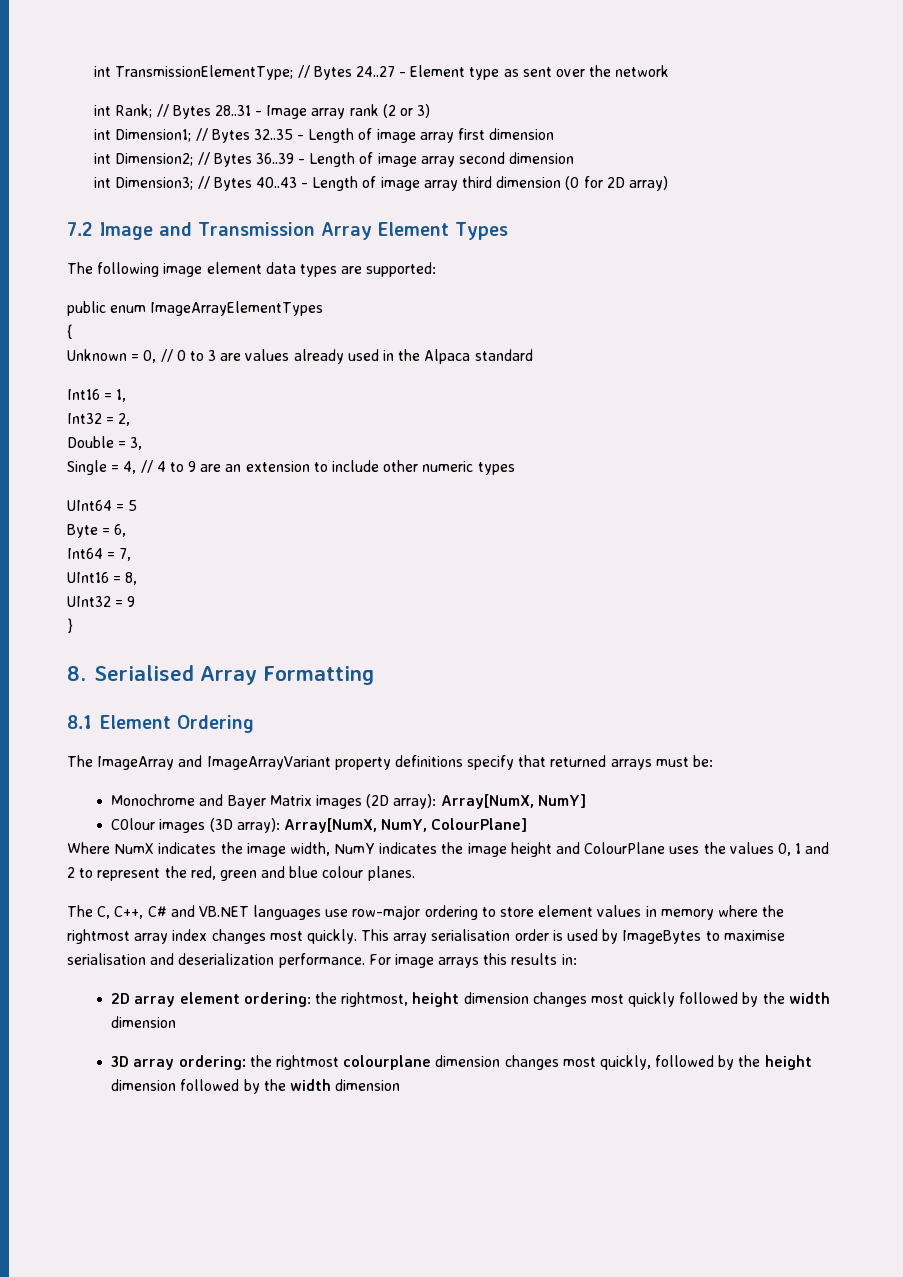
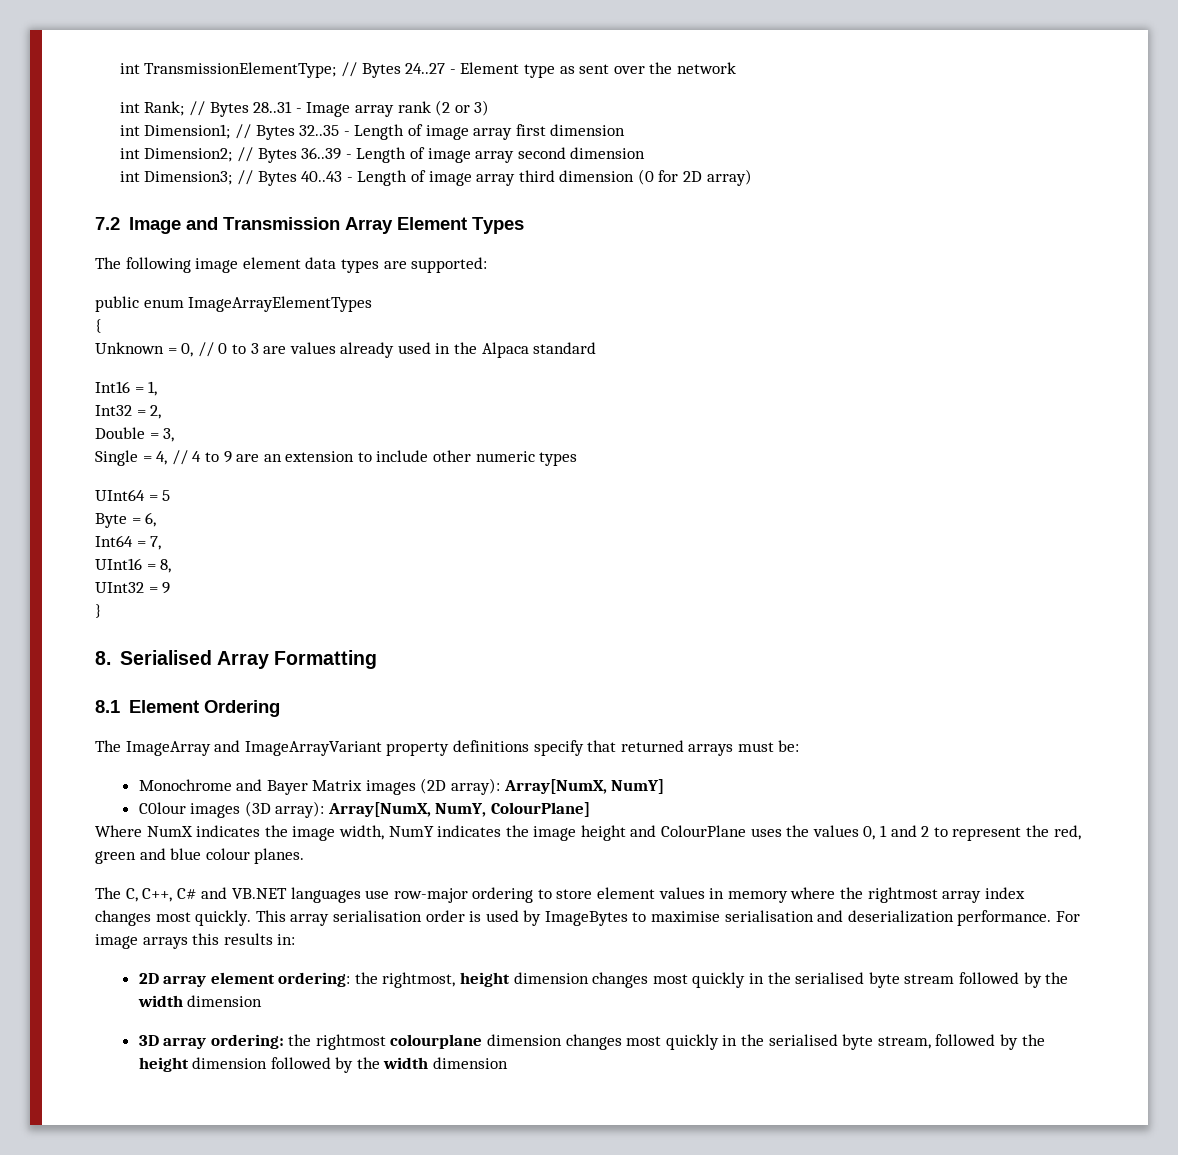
- 2D array element ordering: the rightmost, height dimension changes most quickly followed by the width dimension
+ 2D array element ordering: the rightmost, height dimension changes most quickly in the serialised byte stream followed by the width dimension
- 3D array ordering: the rightmost colourplane dimension changes most quickly, followed by the height dimension followed by the width dimension
+ 3D array ordering: the rightmost colourplane dimension changes most quickly in the serialised byte stream, followed by the height dimension followed by the width dimension

